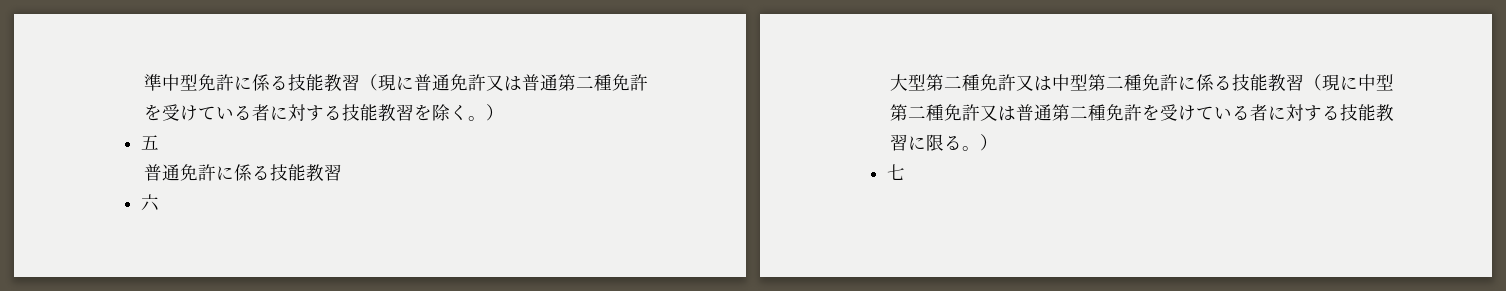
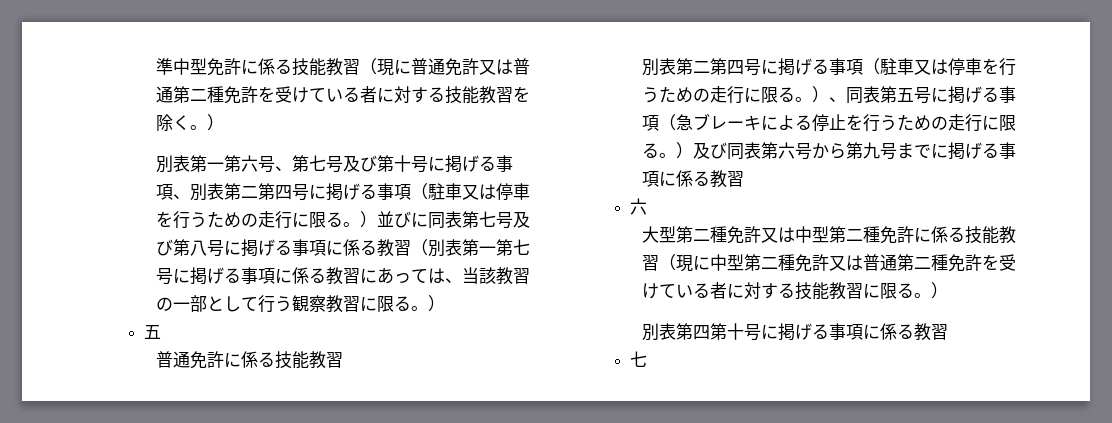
+ 別表第一第六号、第七号及び第十号に掲げる事項、別表第二第四号に掲げる事項（駐車又は停車を行うための走行に限る。）並びに同表第七号及び第八号に掲げる事項に係る教習（別表第一第七号に掲げる事項に係る教習にあっては、当該教習の一部として行う観察教習に限る。）
+ 別表第二第四号に掲げる事項（駐車又は停車を行うための走行に限る。）、同表第五号に掲げる事項（急ブレーキによる停止を行うための走行に限る。）及び同表第六号から第九号までに掲げる事項に係る教習
+ 別表第四第十号に掲げる事項に係る教習

